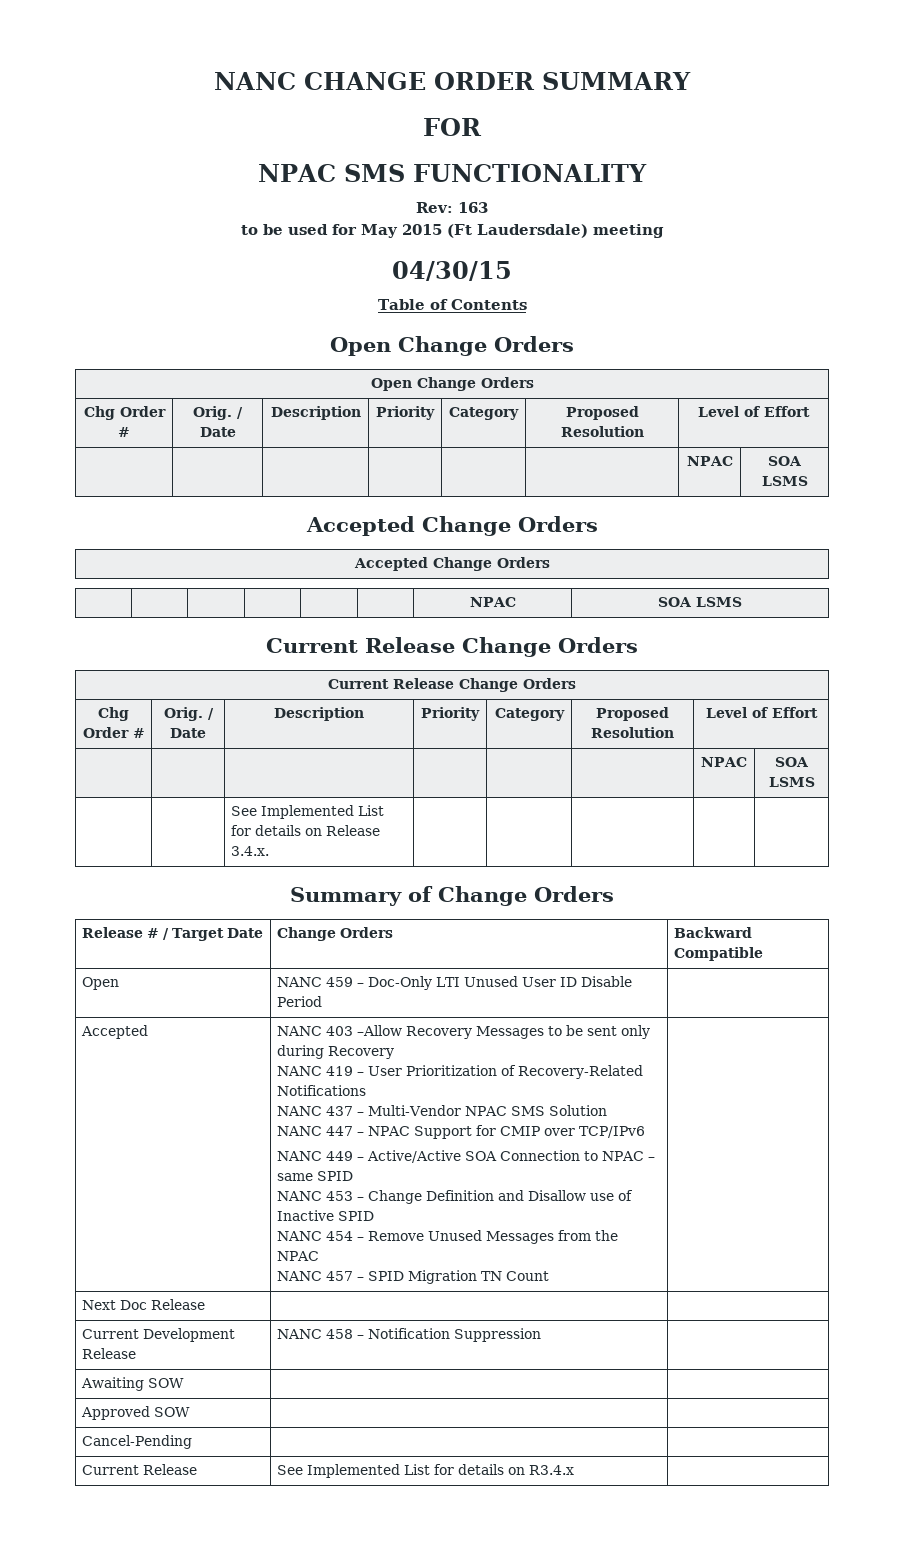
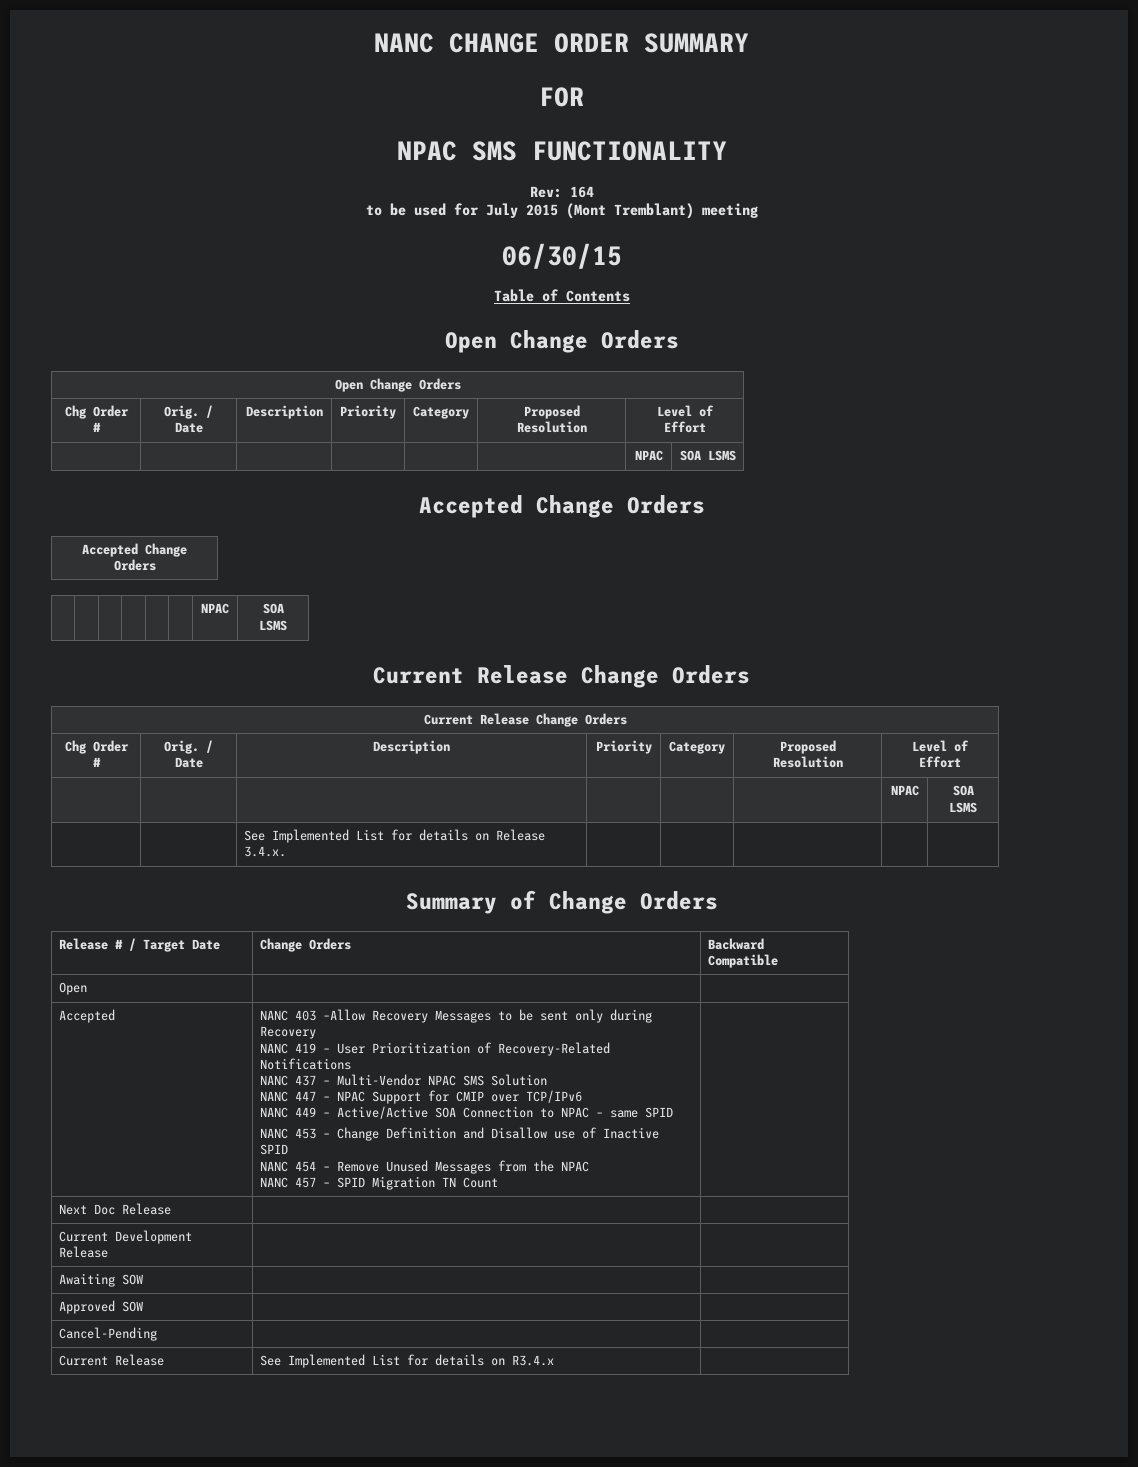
- Rev: 163
+ Rev: 164
- to be used for May 2015 (Ft Laudersdale) meeting
+ to be used for July 2015 (Mont Tremblant) meeting
- 04/30/15
+ 06/30/15
- Open | NANC 459 – Doc-Only LTI Unused User ID Disable Period |
+ Open | |
- Current Development Release | NANC 458 – Notification Suppression |
+ Current Development Release | |

